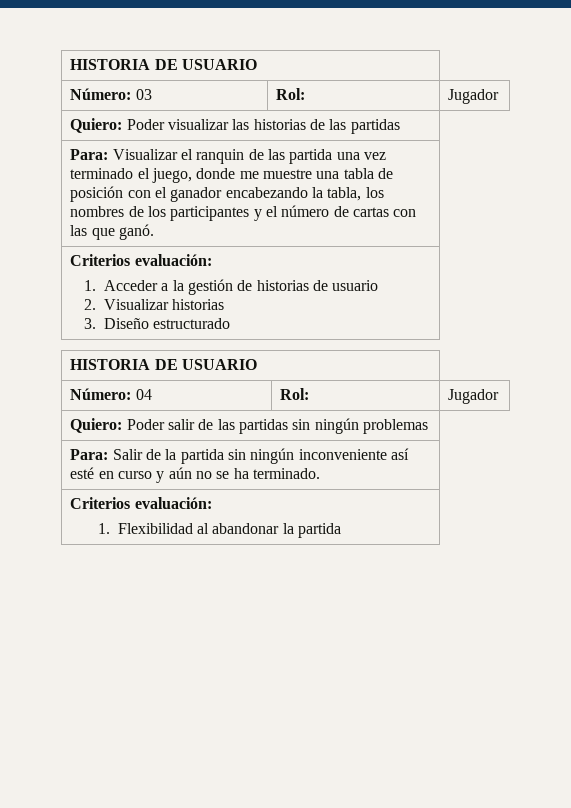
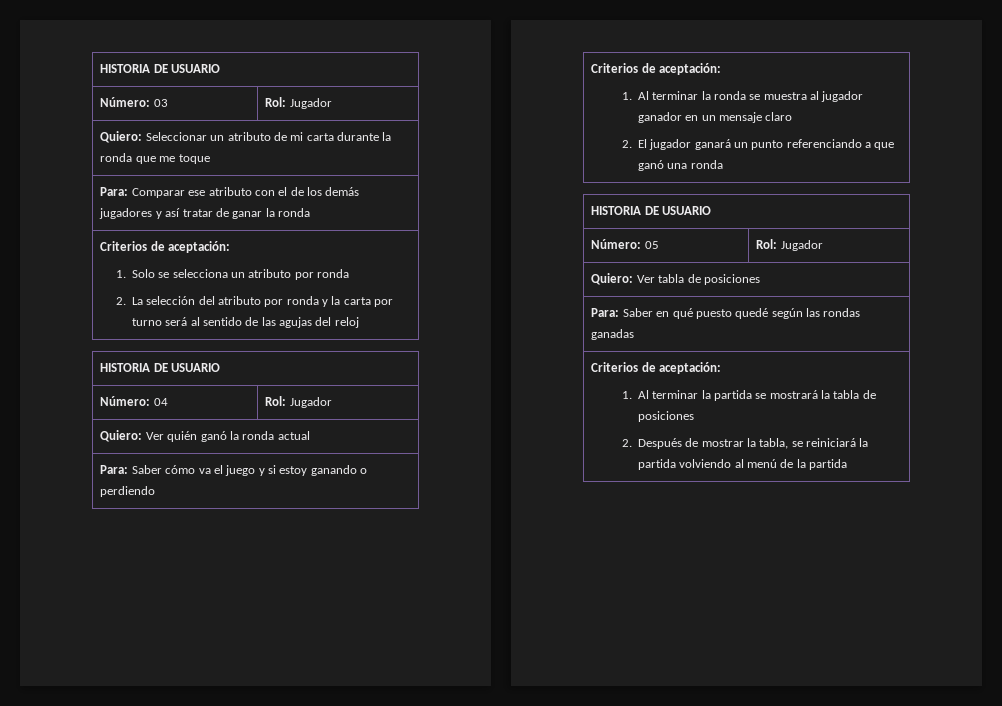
- Número: 03 | Rol: | Jugador
- Quiero: Poder visualizar las historias de las partidas
- Para: Visualizar el ranquin de las partida una vez terminado el juego, donde me muestre una tabla de posición con el ganador encabezando la tabla, los nombres de los participantes y el número de cartas con las que ganó.
- Criterios evaluación:
- 1. Acceder a la gestión de historias de usuario
- 2. Visualizar historias
- 3. Diseño estructurado
+ Número: 03 | Rol: Jugador
+ Quiero: Seleccionar un atributo de mi carta durante la ronda que me toque
+ Para: Comparar ese atributo con el de los demás jugadores y así tratar de ganar la ronda
+ Criterios de aceptación:
+ 1. Solo se selecciona un atributo por ronda
+ 2. La selección del atributo por ronda y la carta por turno será al sentido de las agujas del reloj
- Número: 04 | Rol: | Jugador
- Quiero: Poder salir de las partidas sin ningún problemas
- Para: Salir de la partida sin ningún inconveniente así esté en curso y aún no se ha terminado.
- Criterios evaluación:
- 1. Flexibilidad al abandonar la partida
+ Número: 04 | Rol: Jugador
+ Quiero: Ver quién ganó la ronda actual
+ Para: Saber cómo va el juego y si estoy ganando o perdiendo
+ Criterios de aceptación:
+ 1. Al terminar la ronda se muestra al jugador ganador en un mensaje claro
+ 2. El jugador ganará un punto referenciando a que ganó una ronda
+ HISTORIA DE USUARIO
+ Número: 05 | Rol: Jugador
+ Quiero: Ver tabla de posiciones
+ Para: Saber en qué puesto quedé según las rondas ganadas
+ Criterios de aceptación:
+ 1. Al terminar la partida se mostrará la tabla de posiciones
+ 2. Después de mostrar la tabla, se reiniciará la partida volviendo al menú de la partida

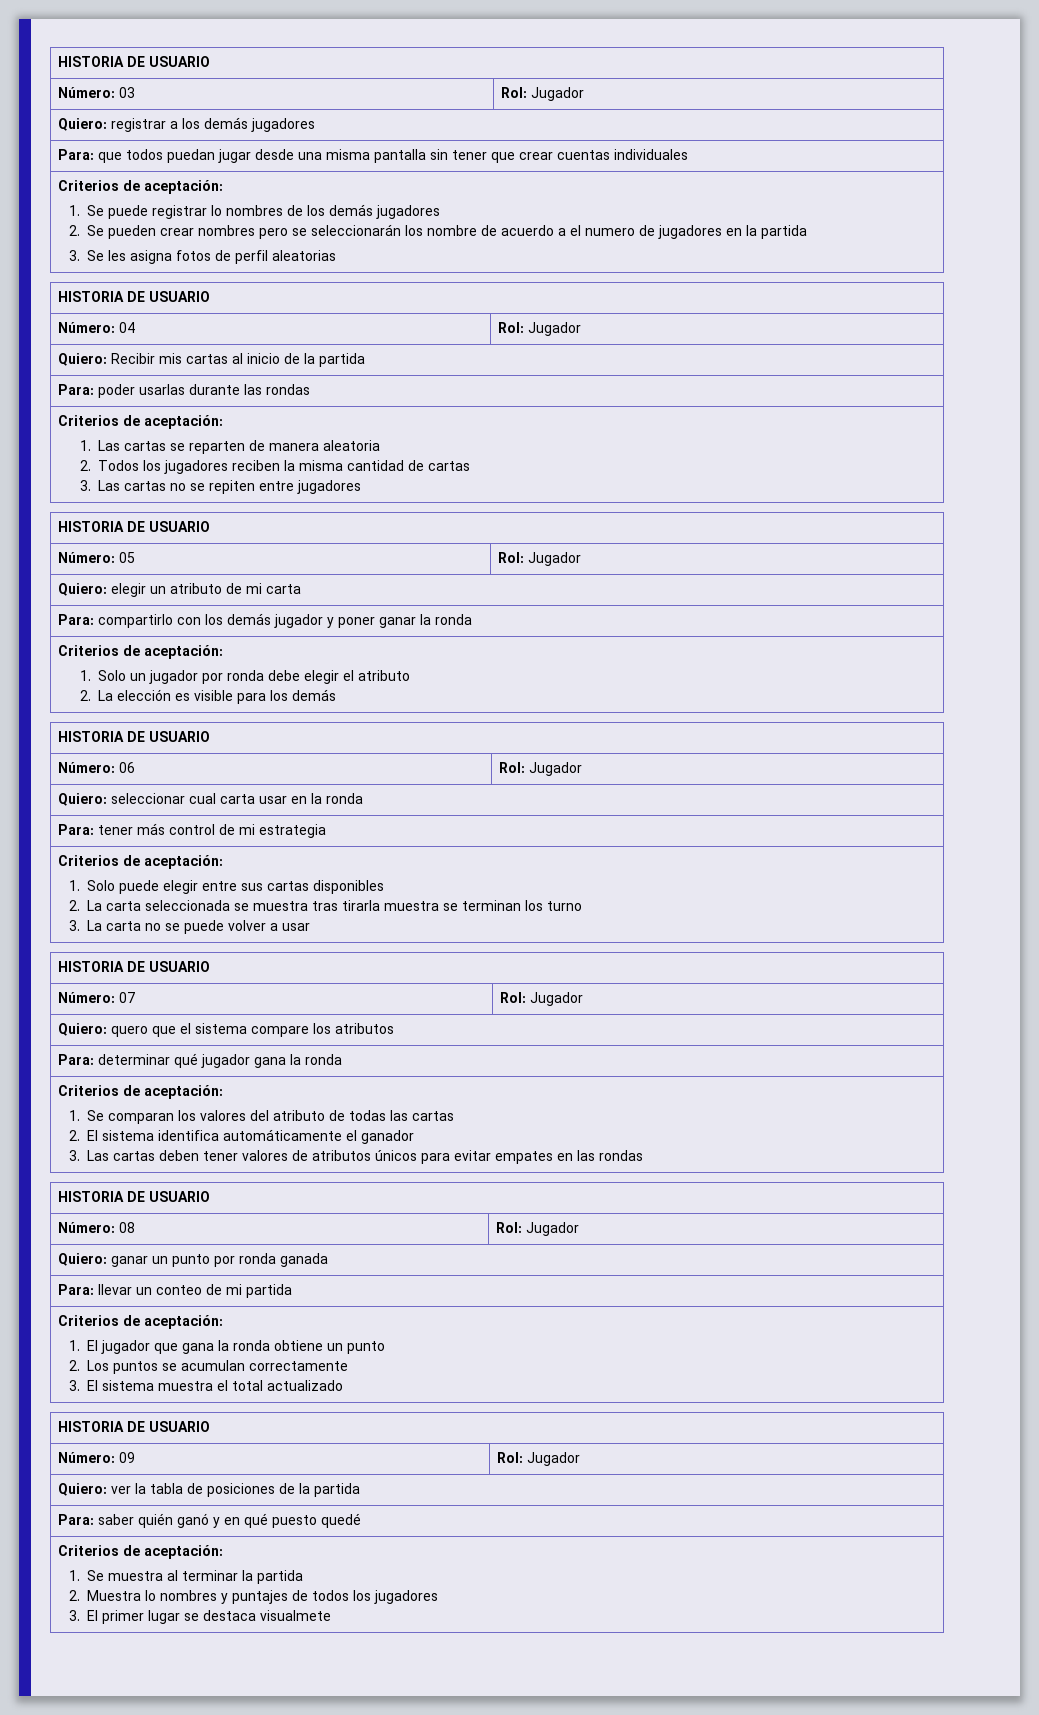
- Quiero: Seleccionar un atributo de mi carta durante la ronda que me toque
- Para: Comparar ese atributo con el de los demás jugadores y así tratar de ganar la ronda
+ Quiero: registrar a los demás jugadores
+ Para: que todos puedan jugar desde una misma pantalla sin tener que crear cuentas individuales
  Criterios de aceptación:
- 1. Solo se selecciona un atributo por ronda
- 2. La selección del atributo por ronda y la carta por turno será al sentido de las agujas del reloj
+ 1. Se puede registrar lo nombres de los demás jugadores
+ 2. Se pueden crear nombres pero se seleccionarán los nombre de acuerdo a el numero de jugadores en la partida
+ 3. Se les asigna fotos de perfil aleatorias
- Quiero: Ver quién ganó la ronda actual
- Para: Saber cómo va el juego y si estoy ganando o perdiendo
+ Quiero: Recibir mis cartas al inicio de la partida
+ Para: poder usarlas durante las rondas
  Criterios de aceptación:
- 1. Al terminar la ronda se muestra al jugador ganador en un mensaje claro
- 2. El jugador ganará un punto referenciando a que ganó una ronda
+ 1. Las cartas se reparten de manera aleatoria
+ 2. Todos los jugadores reciben la misma cantidad de cartas
+ 3. Las cartas no se repiten entre jugadores
- Quiero: Ver tabla de posiciones
- Para: Saber en qué puesto quedé según las rondas ganadas
+ Quiero: elegir un atributo de mi carta
+ Para: compartirlo con los demás jugador y poner ganar la ronda
  Criterios de aceptación:
- 1. Al terminar la partida se mostrará la tabla de posiciones
- 2. Después de mostrar la tabla, se reiniciará la partida volviendo al menú de la partida
+ 1. Solo un jugador por ronda debe elegir el atributo
+ 2. La elección es visible para los demás
+ HISTORIA DE USUARIO
+ Número: 06 | Rol: Jugador
+ Quiero: seleccionar cual carta usar en la ronda
+ Para: tener más control de mi estrategia
+ Criterios de aceptación:
+ 1. Solo puede elegir entre sus cartas disponibles
+ 2. La carta seleccionada se muestra tras tirarla muestra se terminan los turno
+ 3. La carta no se puede volver a usar
+ HISTORIA DE USUARIO
+ Número: 07 | Rol: Jugador
+ Quiero: quero que el sistema compare los atributos
+ Para: determinar qué jugador gana la ronda
+ Criterios de aceptación:
+ 1. Se comparan los valores del atributo de todas las cartas
+ 2. El sistema identifica automáticamente el ganador
+ 3. Las cartas deben tener valores de atributos únicos para evitar empates en las rondas
+ HISTORIA DE USUARIO
+ Número: 08 | Rol: Jugador
+ Quiero: ganar un punto por ronda ganada
+ Para: llevar un conteo de mi partida
+ Criterios de aceptación:
+ 1. El jugador que gana la ronda obtiene un punto
+ 2. Los puntos se acumulan correctamente
+ 3. El sistema muestra el total actualizado
+ HISTORIA DE USUARIO
+ Número: 09 | Rol: Jugador
+ Quiero: ver la tabla de posiciones de la partida
+ Para: saber quién ganó y en qué puesto quedé
+ Criterios de aceptación:
+ 1. Se muestra al terminar la partida
+ 2. Muestra lo nombres y puntajes de todos los jugadores
+ 3. El primer lugar se destaca visualmete

